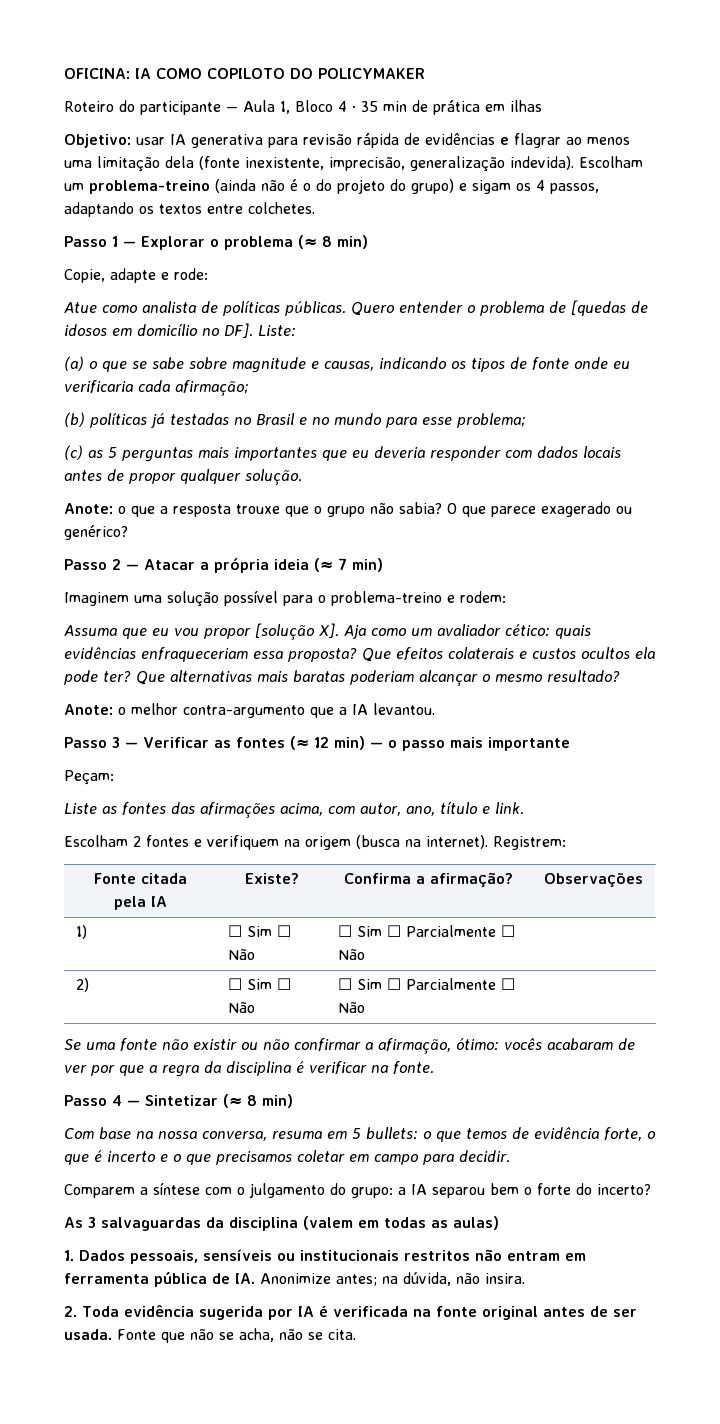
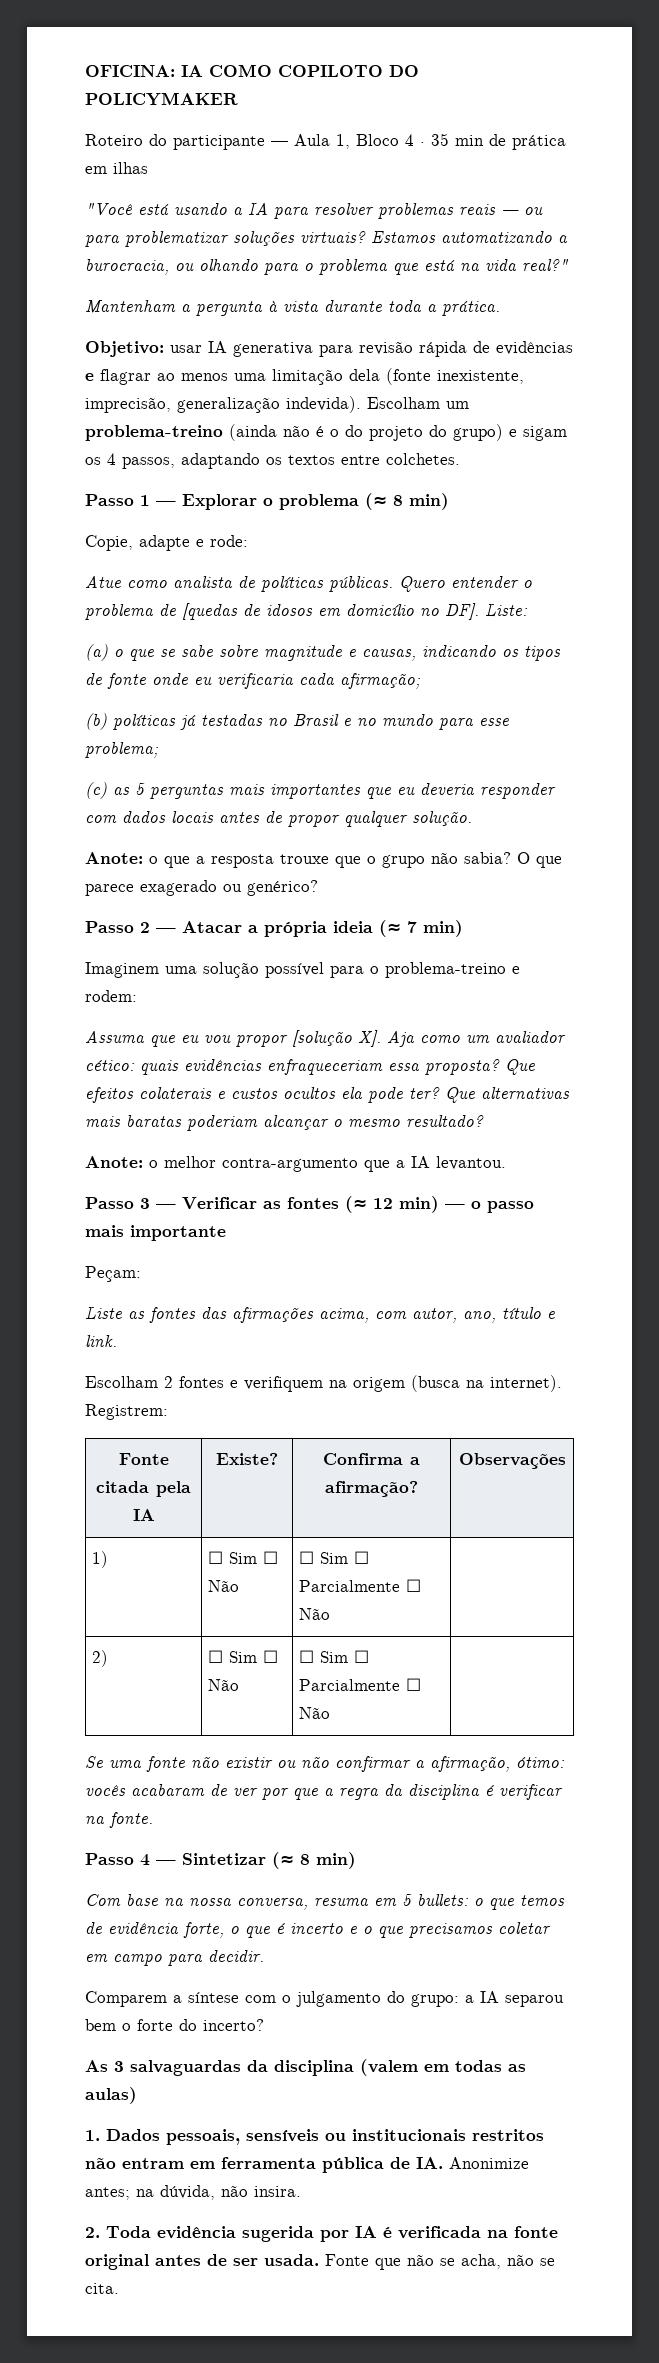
+ "Você está usando a IA para resolver problemas reais — ou para problematizar soluções virtuais? Estamos automatizando a burocracia, ou olhando para o problema que está na vida real?"
+ Mantenham a pergunta à vista durante toda a prática.

